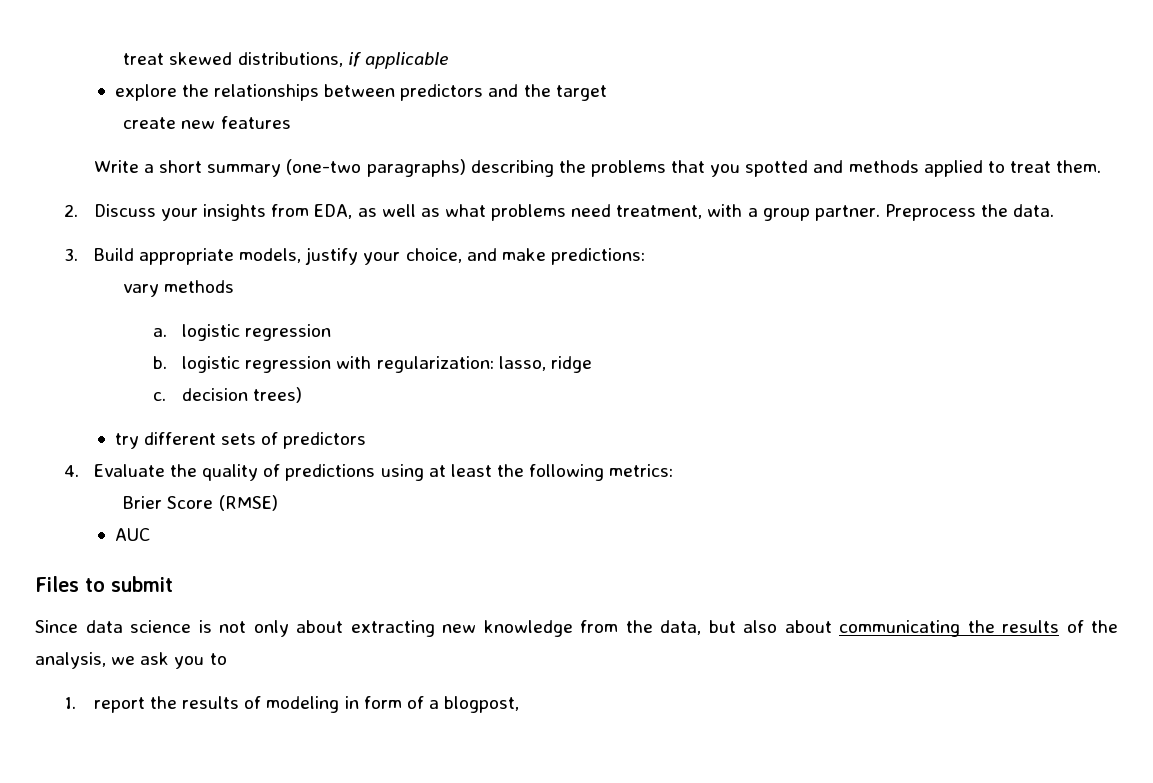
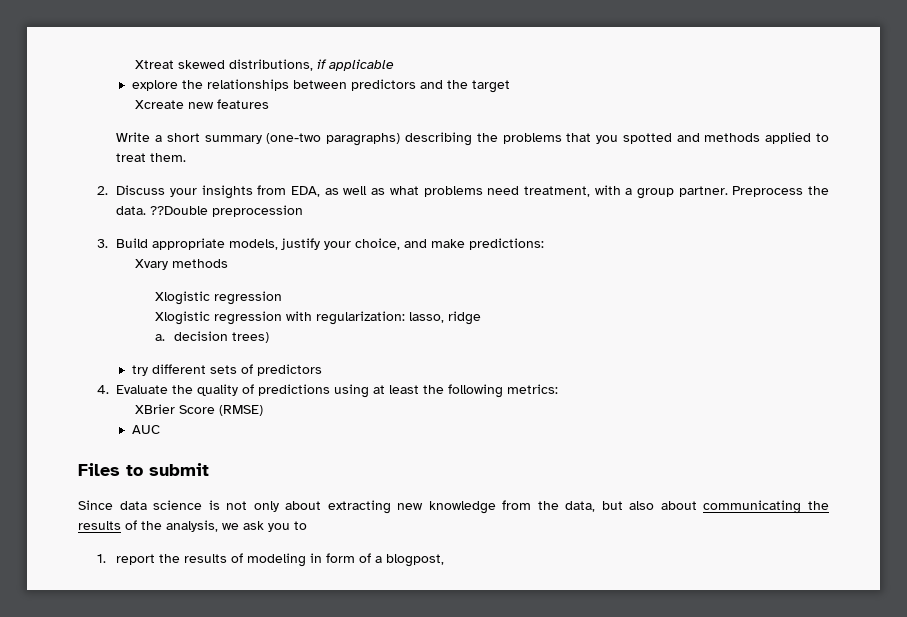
- treat skewed distributions, if applicable
+ Xtreat skewed distributions, if applicable
- create new features
+ Xcreate new features
+ ??Double preprocession
- vary methods
- a. logistic regression
+ Xvary methods
+ Xlogistic regression
- b. logistic regression with regularization: lasso, ridge
+ Xlogistic regression with regularization: lasso, ridge
- c. decision trees)
+ a. decision trees)
- Brier Score (RMSE)
+ XBrier Score (RMSE)

